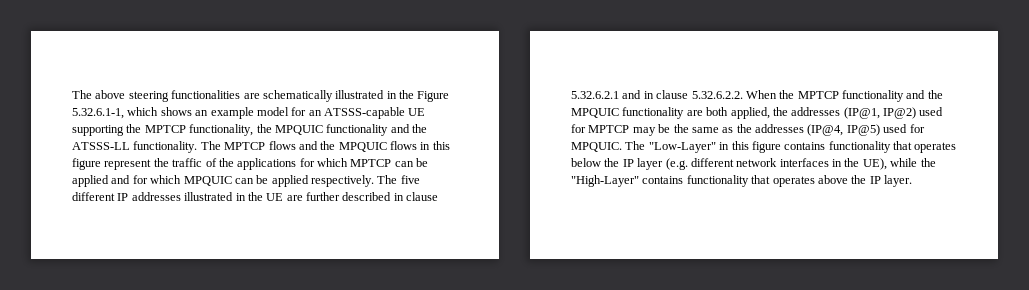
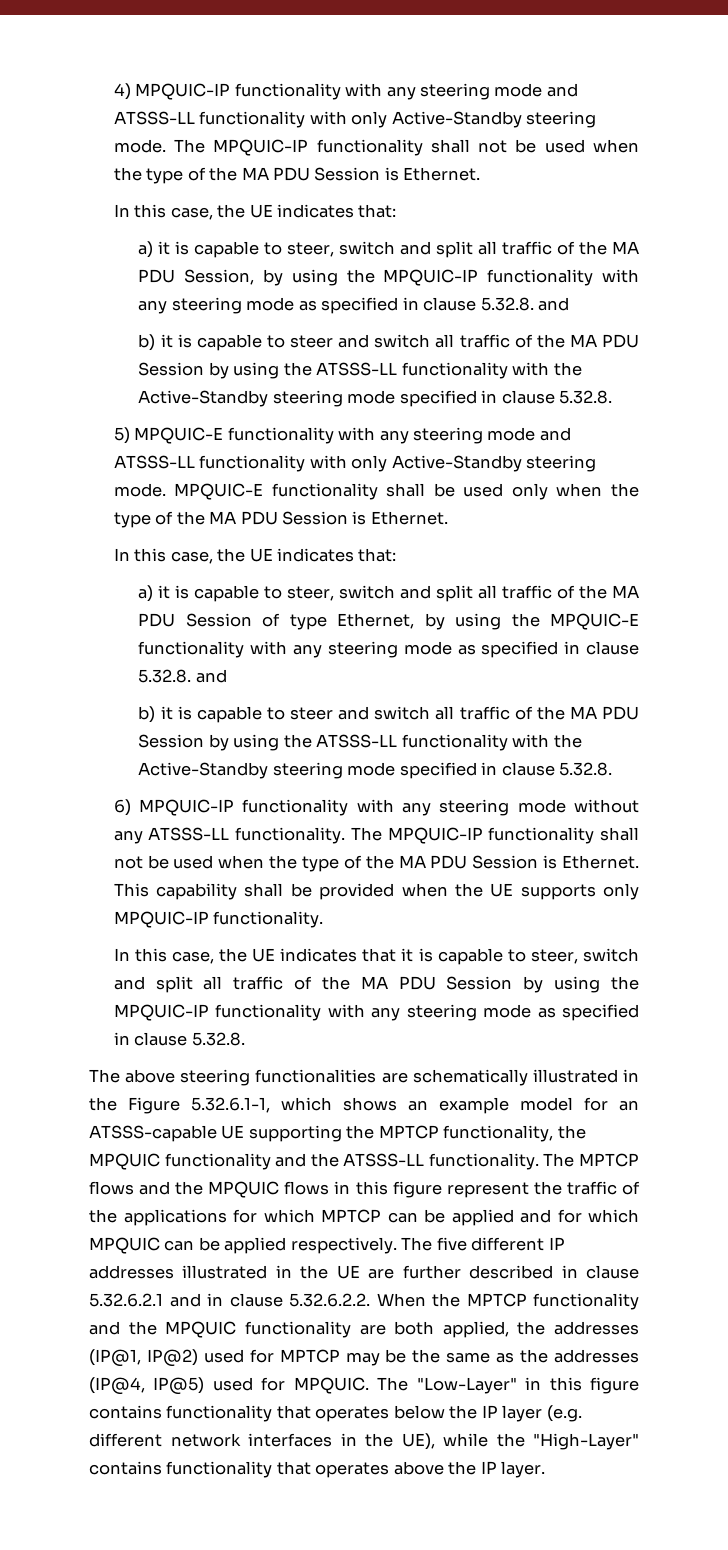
+ 4) MPQUIC-IP functionality with any steering mode and ATSSS-LL functionality with only Active-Standby steering mode. The MPQUIC-IP functionality shall not be used when the type of the MA PDU Session is Ethernet.
+ In this case, the UE indicates that:
+ a) it is capable to steer, switch and split all traffic of the MA PDU Session, by using the MPQUIC-IP functionality with any steering mode as specified in clause 5.32.8. and
+ b) it is capable to steer and switch all traffic of the MA PDU Session by using the ATSSS-LL functionality with the Active-Standby steering mode specified in clause 5.32.8.
+ 5) MPQUIC-E functionality with any steering mode and ATSSS-LL functionality with only Active-Standby steering mode. MPQUIC-E functionality shall be used only when the type of the MA PDU Session is Ethernet.
+ In this case, the UE indicates that:
+ a) it is capable to steer, switch and split all traffic of the MA PDU Session of type Ethernet, by using the MPQUIC-E functionality with any steering mode as specified in clause 5.32.8. and
+ b) it is capable to steer and switch all traffic of the MA PDU Session by using the ATSSS-LL functionality with the Active-Standby steering mode specified in clause 5.32.8.
+ 6) MPQUIC-IP functionality with any steering mode without any ATSSS-LL functionality. The MPQUIC-IP functionality shall not be used when the type of the MA PDU Session is Ethernet. This capability shall be provided when the UE supports only MPQUIC-IP functionality.
+ In this case, the UE indicates that it is capable to steer, switch and split all traffic of the MA PDU Session by using the MPQUIC-IP functionality with any steering mode as specified in clause 5.32.8.

